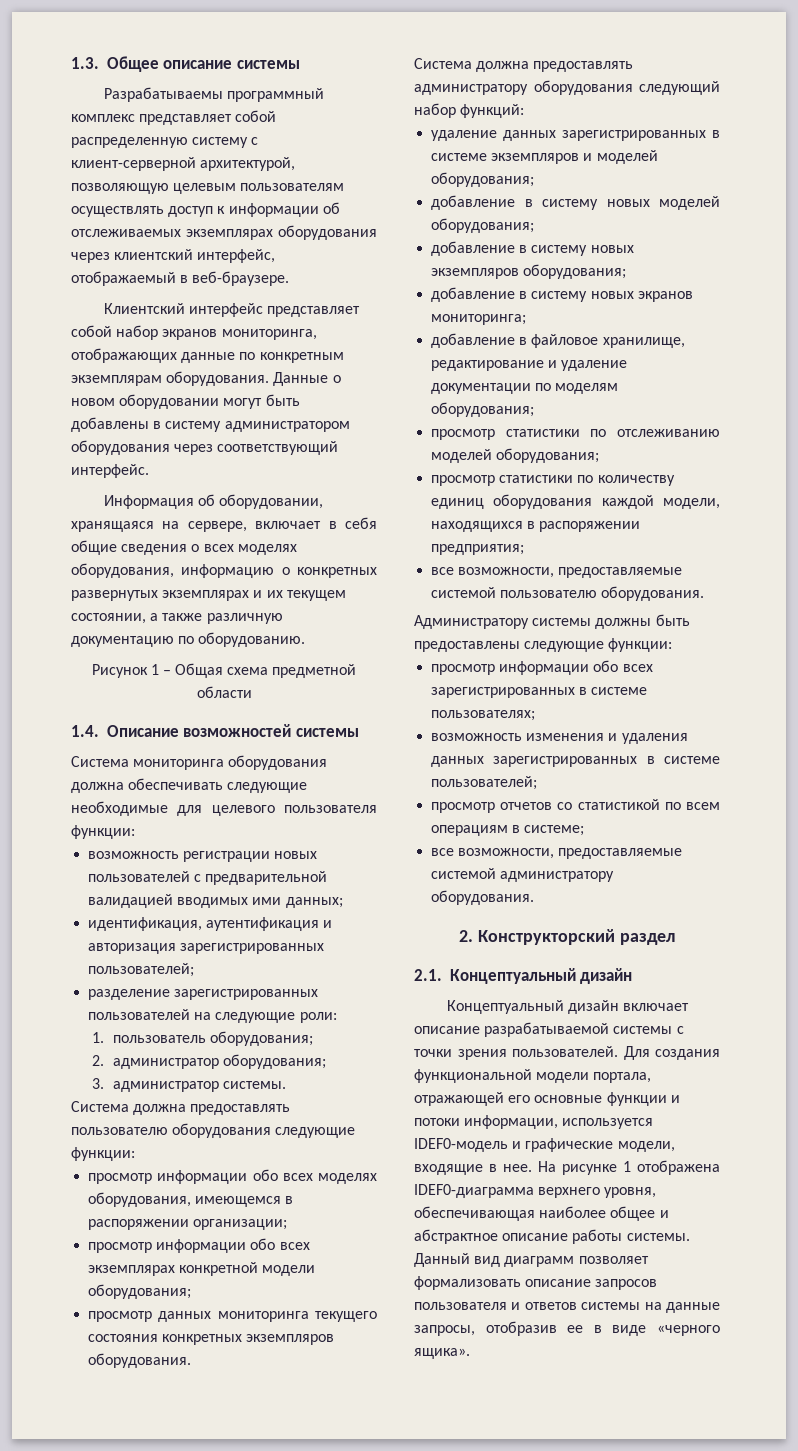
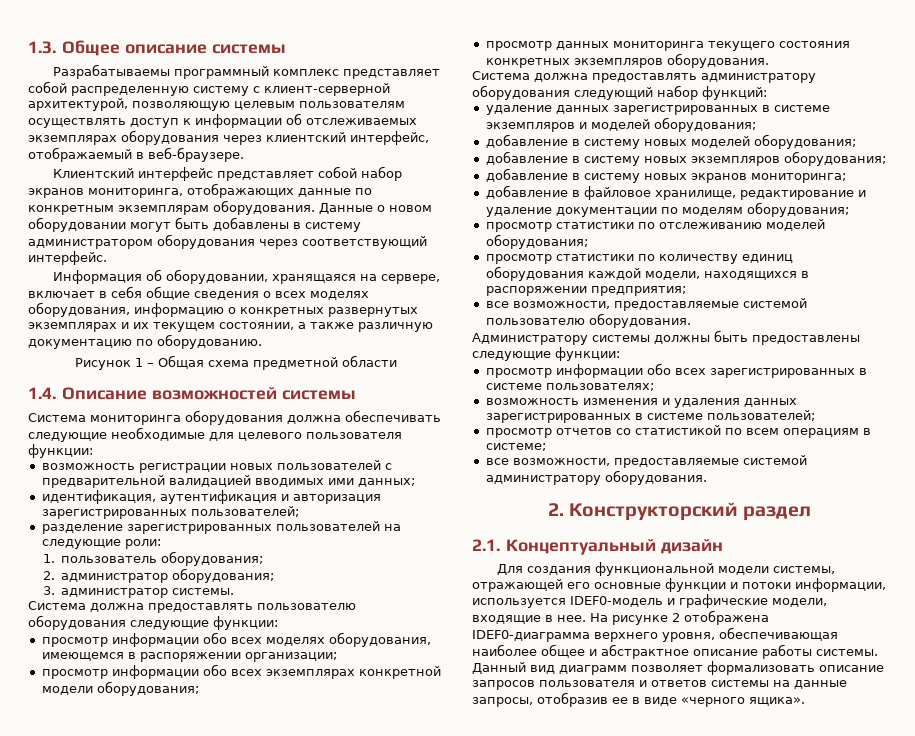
- Концептуальный дизайн включает описание разрабатываемой системы с точки зрения пользователей. Для создания функциональной модели портала, отражающей его основные функции и потоки информации, используется IDEF0-модель и графические модели, входящие в нее.
+ Для создания функциональной модели системы, отражающей его основные функции и потоки информации, используется IDEF0-модель и графические модели, входящие в нее.
- На рисунке 1 отображена IDEF0-диаграмма верхнего уровня, обеспечивающая наиболее общее и абстрактное описание работы системы.
+ На рисунке 2 отображена IDEF0-диаграмма верхнего уровня, обеспечивающая наиболее общее и абстрактное описание работы системы.

